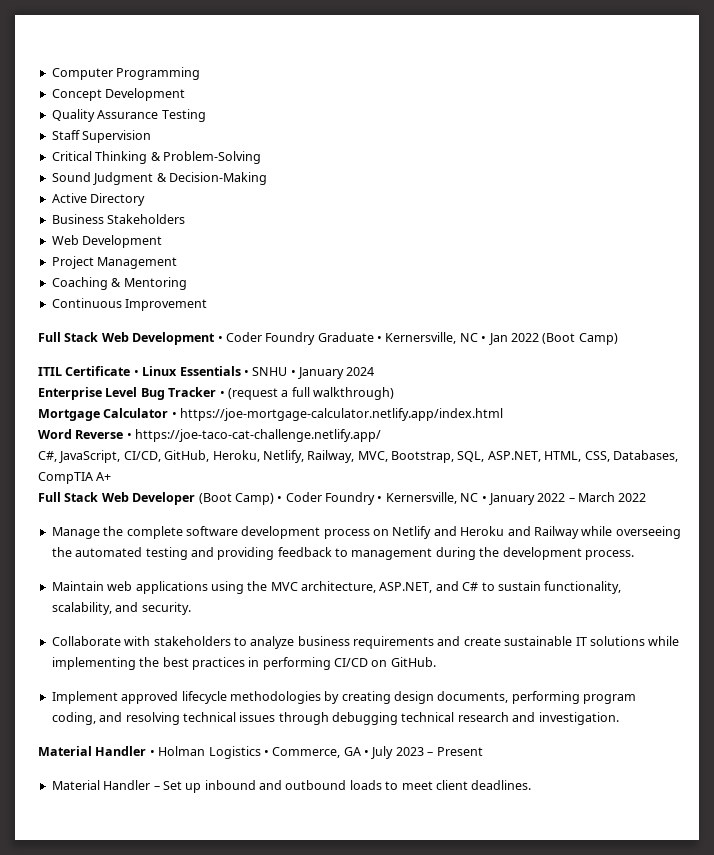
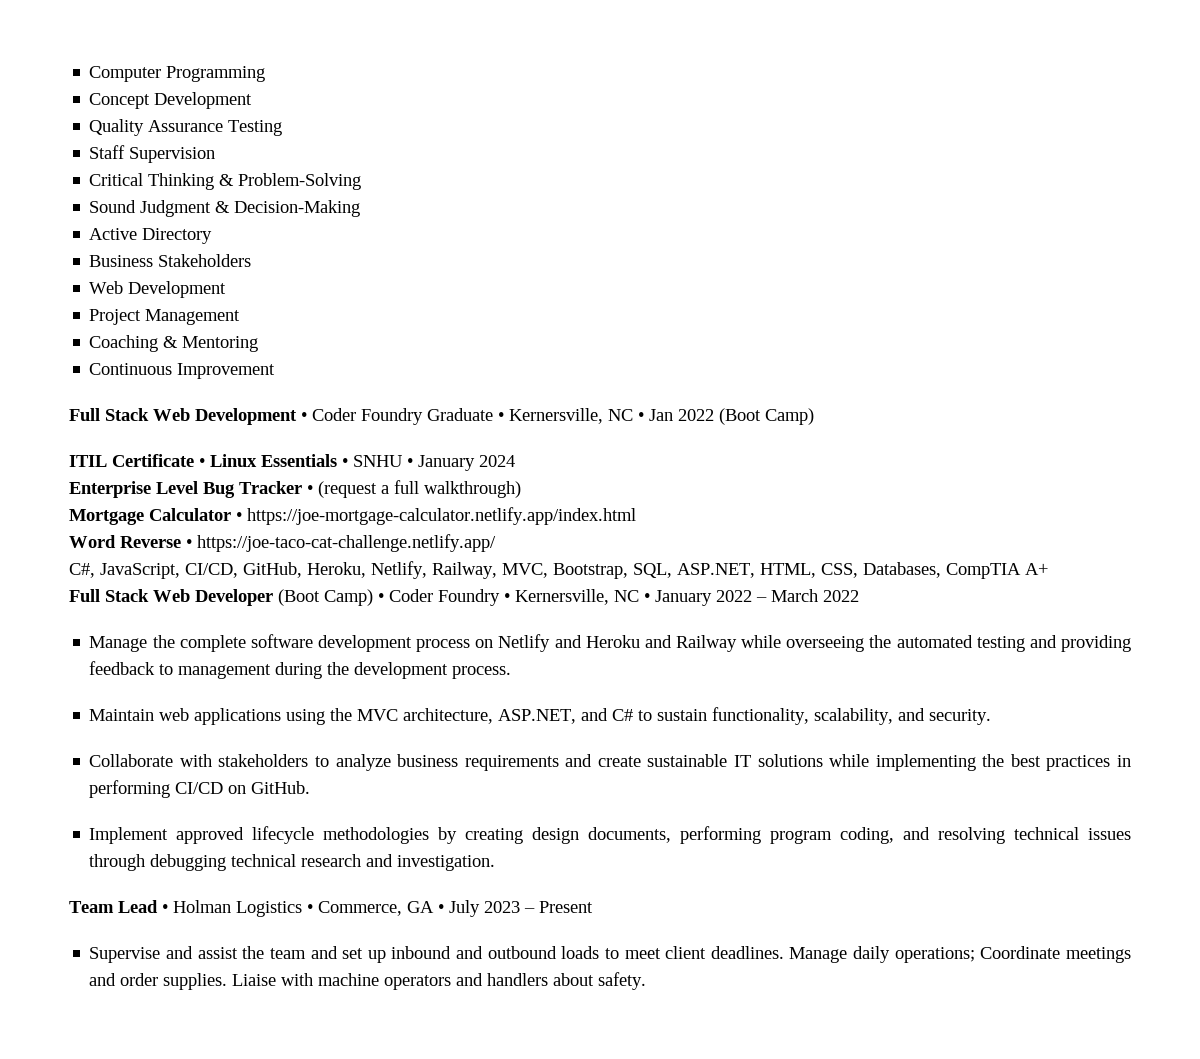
- Material Handler • Holman Logistics • Commerce, GA • July 2023 – Present
+ Team Lead • Holman Logistics • Commerce, GA • July 2023 – Present
- Material Handler – Set up inbound and outbound loads to meet client deadlines.
+ Supervise and assist the team and set up inbound and outbound loads to meet client deadlines.
+ Manage daily operations; Coordinate meetings and order supplies. Liaise with machine operators and handlers about safety.

